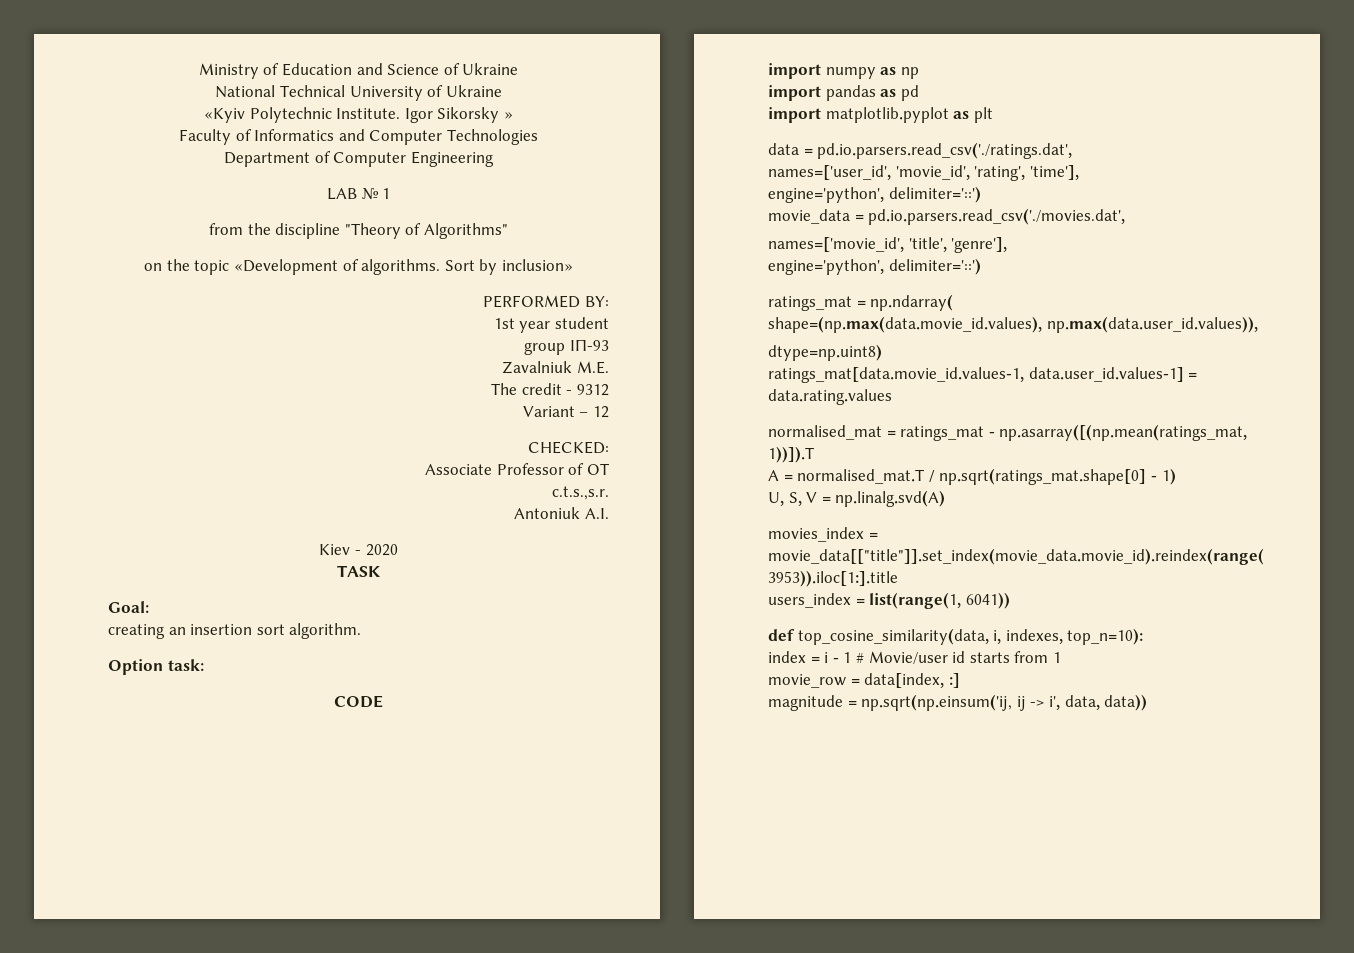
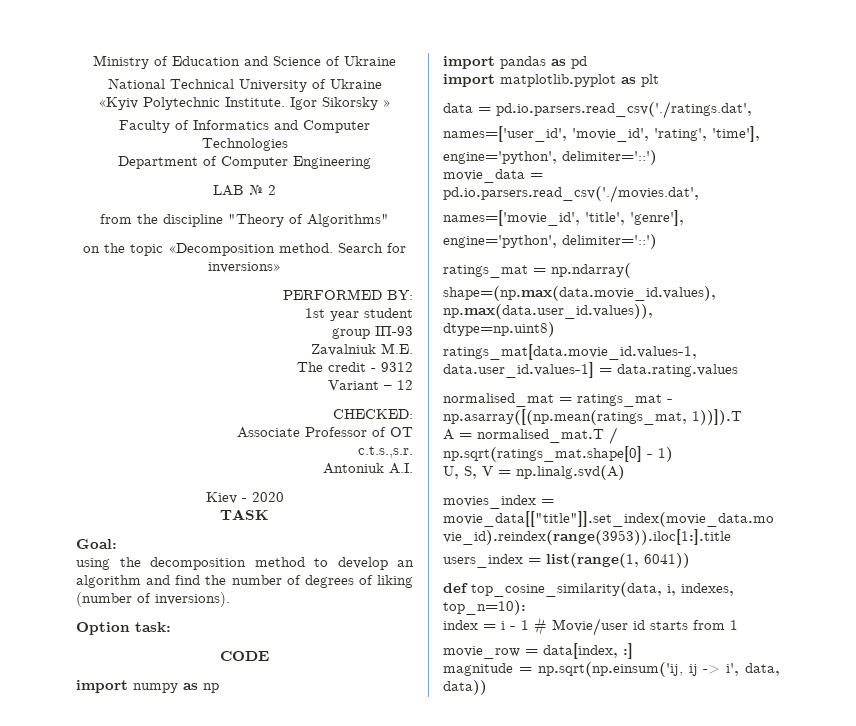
- LAB № 1
+ LAB № 2
- on the topic «Development of algorithms. Sort by inclusion»
+ on the topic «Decomposition method. Search for inversions»
- creating an insertion sort algorithm.
+ using the decomposition method to develop an algorithm and find the number of degrees of liking (number of inversions).

